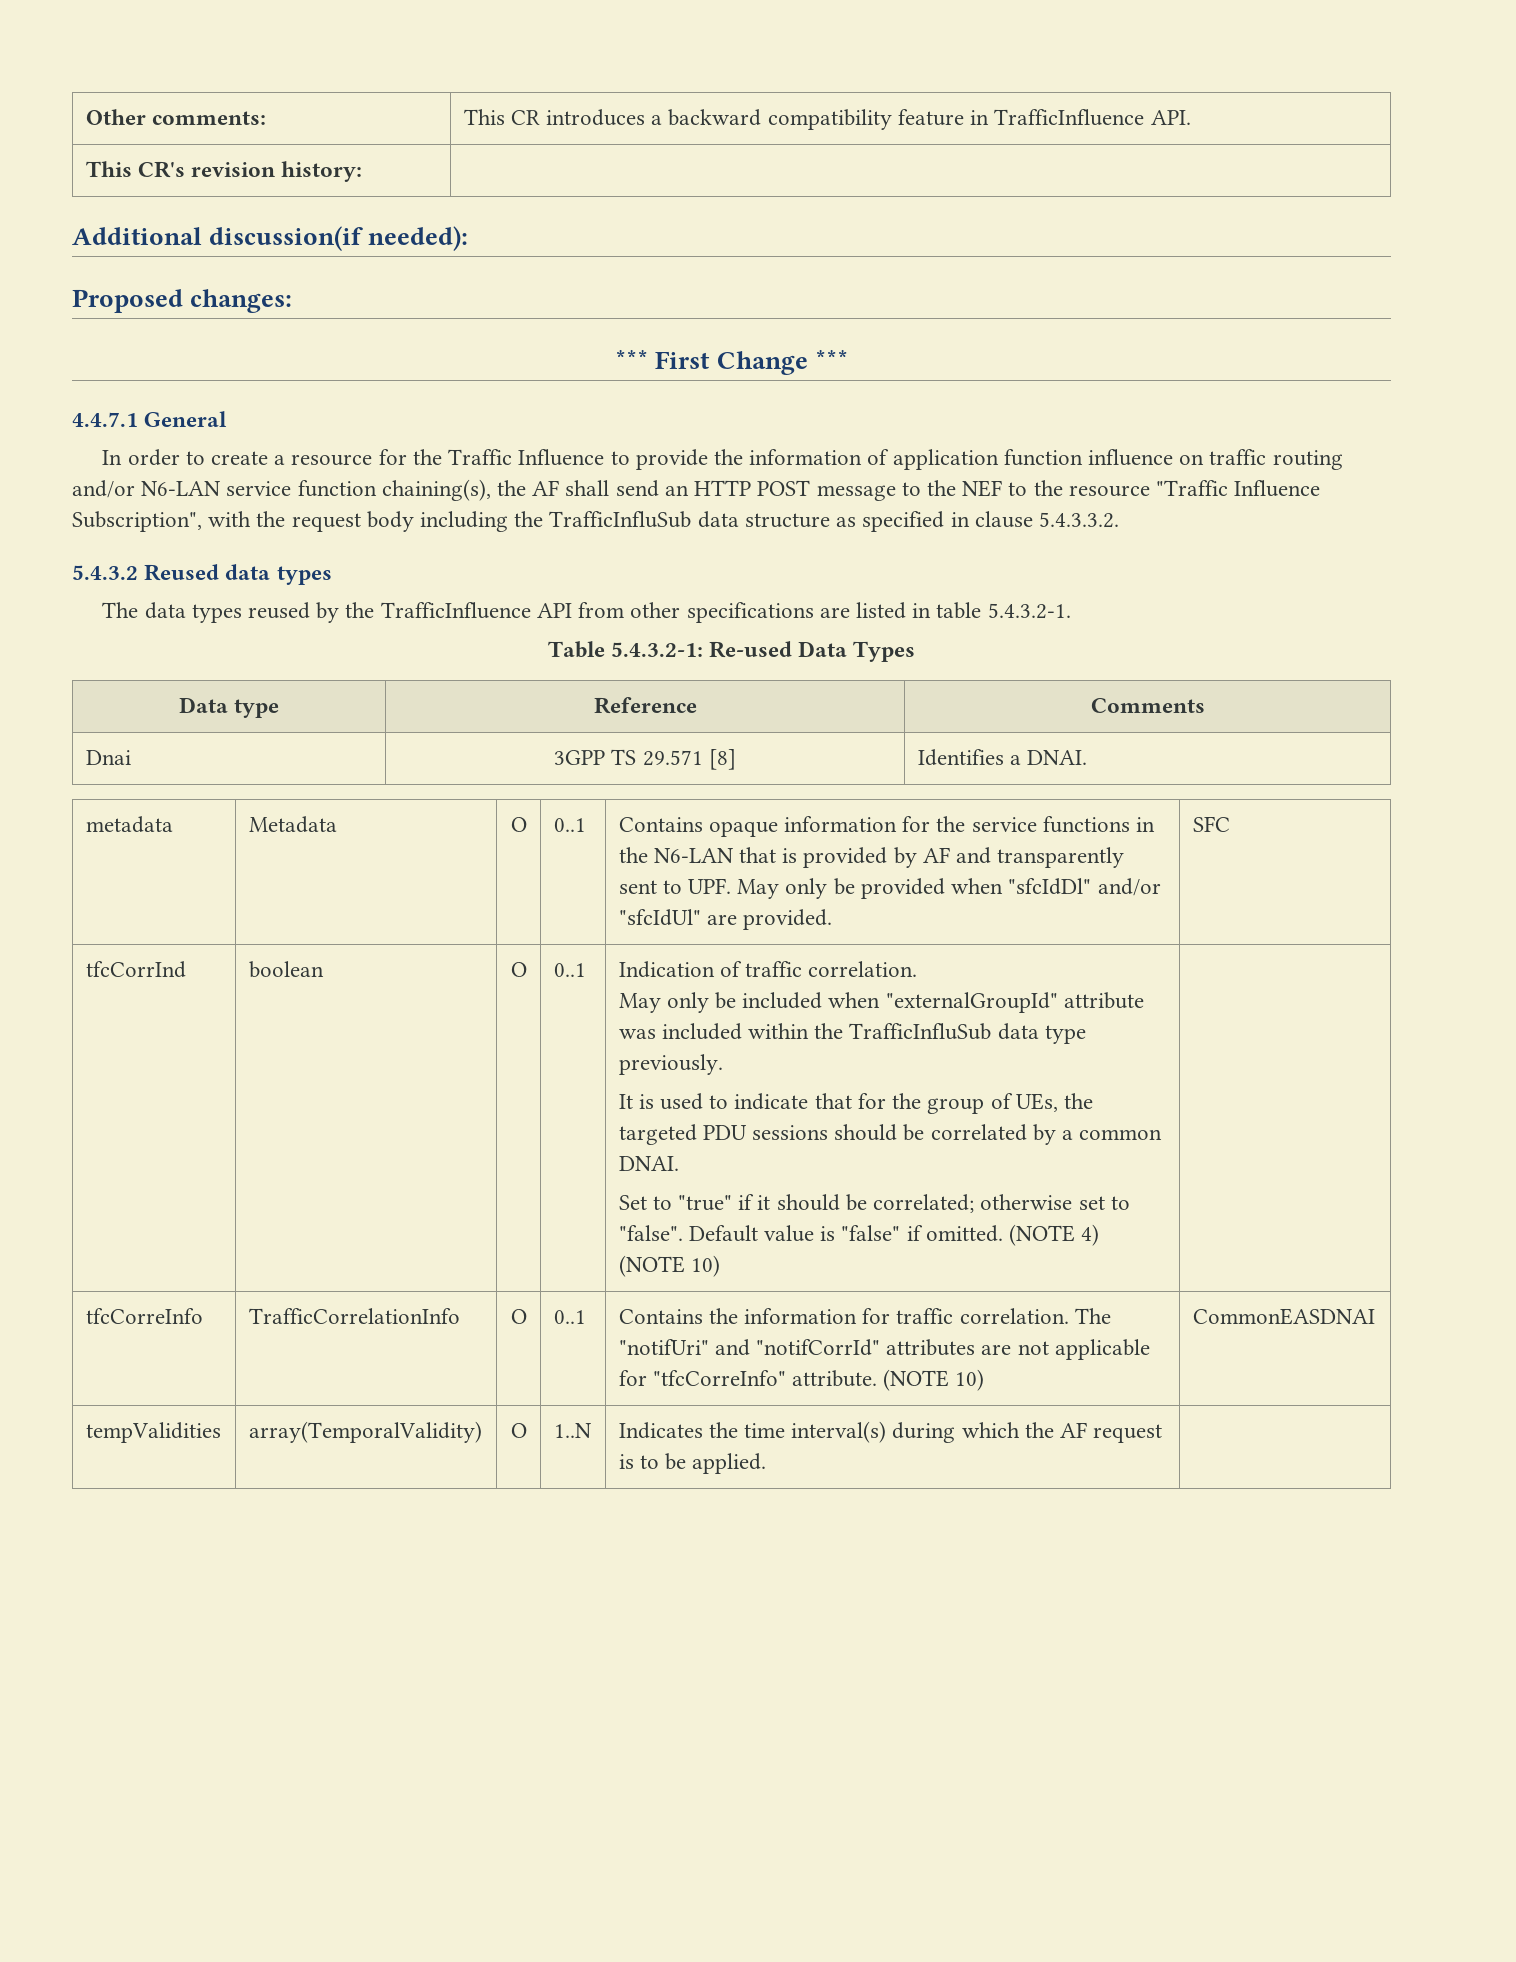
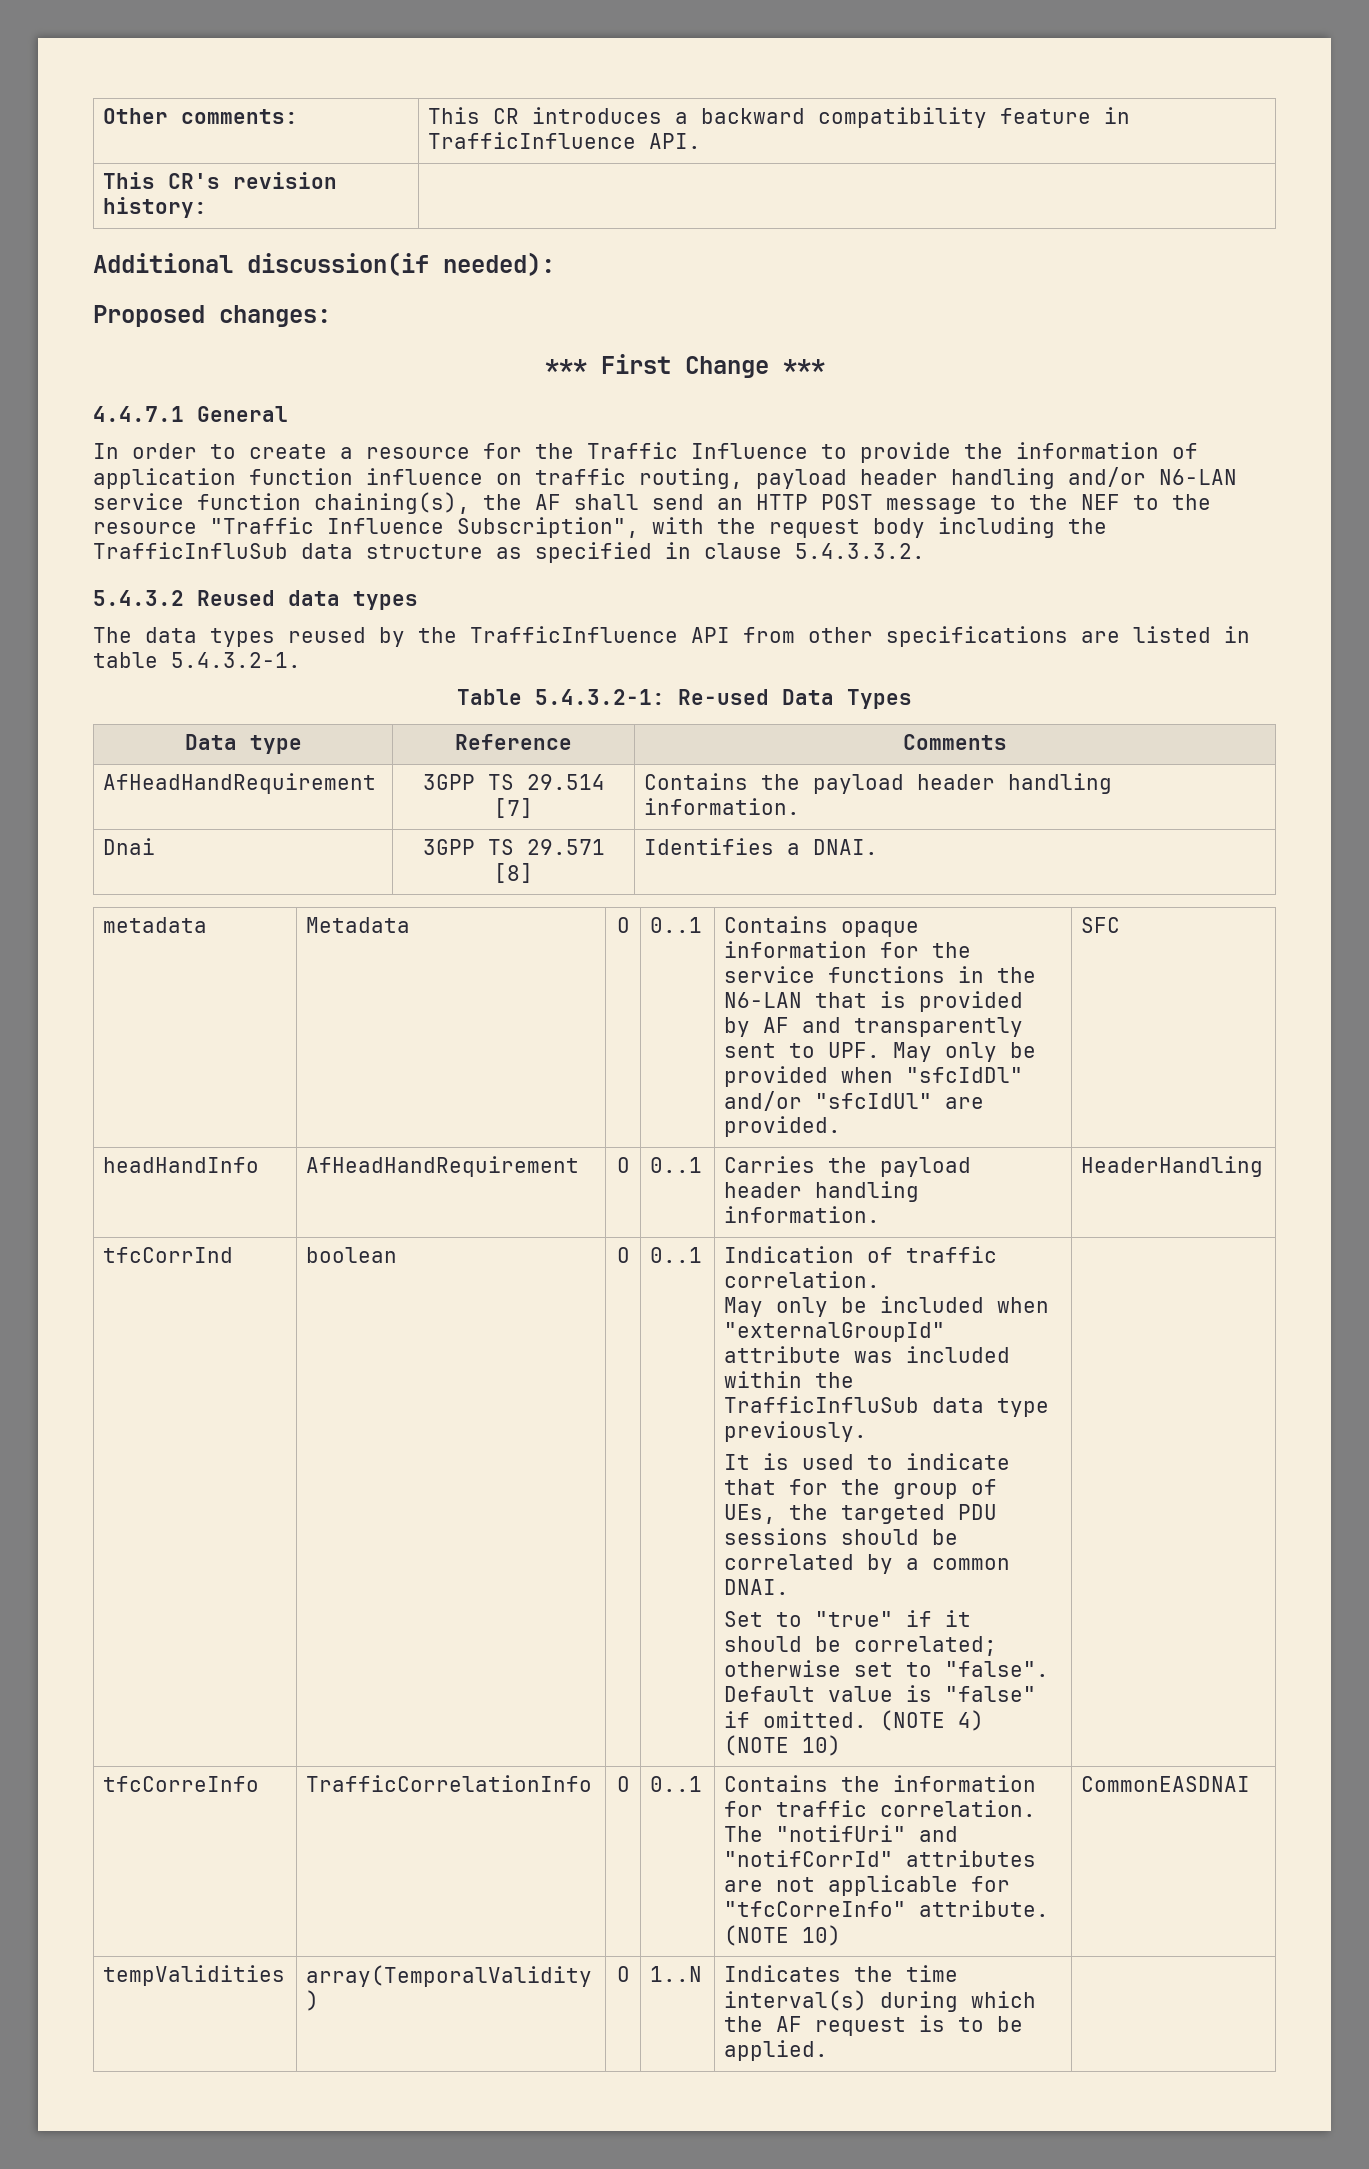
- In order to create a resource for the Traffic Influence to provide the information of application function influence on traffic routing and/or N6-LAN service function chaining(s), the AF shall send an HTTP POST message to the NEF to the resource "Traffic Influence Subscription", with the request body including the TrafficInfluSub data structure as specified in clause 5.4.3.3.2.
+ In order to create a resource for the Traffic Influence to provide the information of application function influence on traffic routing, payload header handling and/or N6-LAN service function chaining(s), the AF shall send an HTTP POST message to the NEF to the resource "Traffic Influence Subscription", with the request body including the TrafficInfluSub data structure as specified in clause 5.4.3.3.2.
+ AfHeadHandRequirement | 3GPP TS 29.514 [7] | Contains the payload header handling information.
+ headHandInfo | AfHeadHandRequirement | O | 0..1 | Carries the payload header handling information. | HeaderHandling

